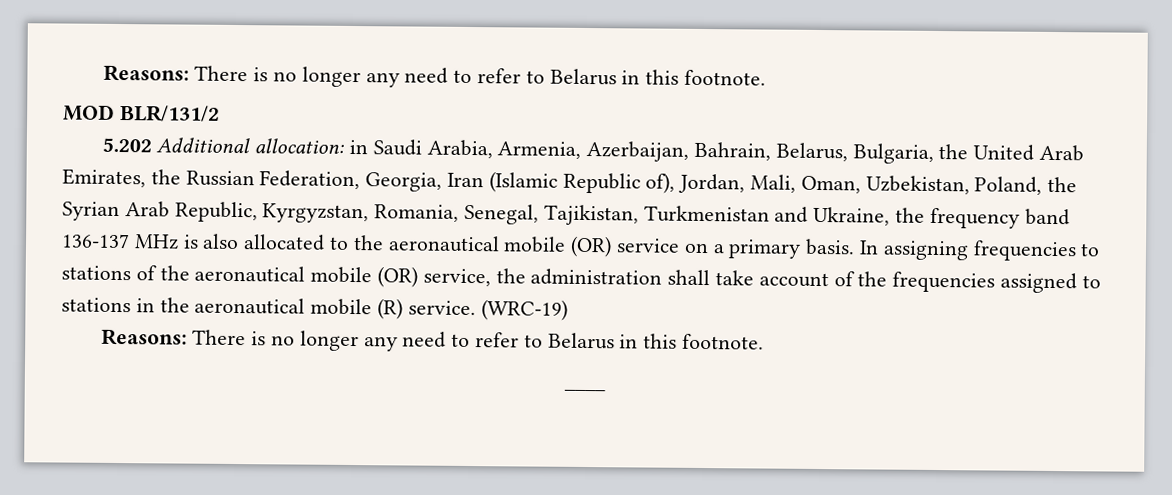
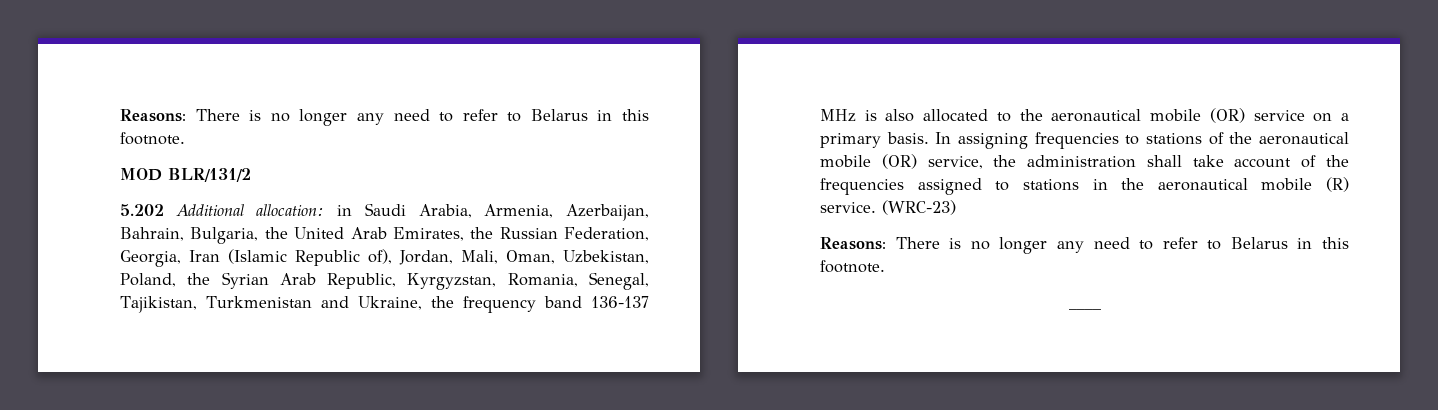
- 5.202 Additional allocation: in Saudi Arabia, Armenia, Azerbaijan, Bahrain, Belarus, Bulgaria, the United Arab Emirates, the Russian Federation, Georgia, Iran (Islamic Republic of), Jordan, Mali, Oman, Uzbekistan, Poland, the Syrian Arab Republic, Kyrgyzstan, Romania, Senegal, Tajikistan, Turkmenistan and Ukraine, the frequency band 136-137 MHz is also allocated to the aeronautical mobile (OR) service on a primary basis.
+ 5.202 Additional allocation: in Saudi Arabia, Armenia, Azerbaijan, Bahrain, Bulgaria, the United Arab Emirates, the Russian Federation, Georgia, Iran (Islamic Republic of), Jordan, Mali, Oman, Uzbekistan, Poland, the Syrian Arab Republic, Kyrgyzstan, Romania, Senegal, Tajikistan, Turkmenistan and Ukraine, the frequency band 136-137 MHz is also allocated to the aeronautical mobile (OR) service on a primary basis.
- (WRC-19)
+ (WRC-23)

